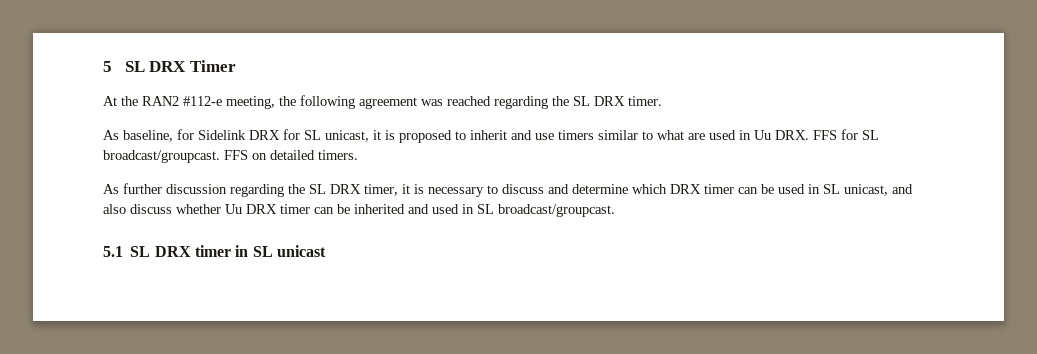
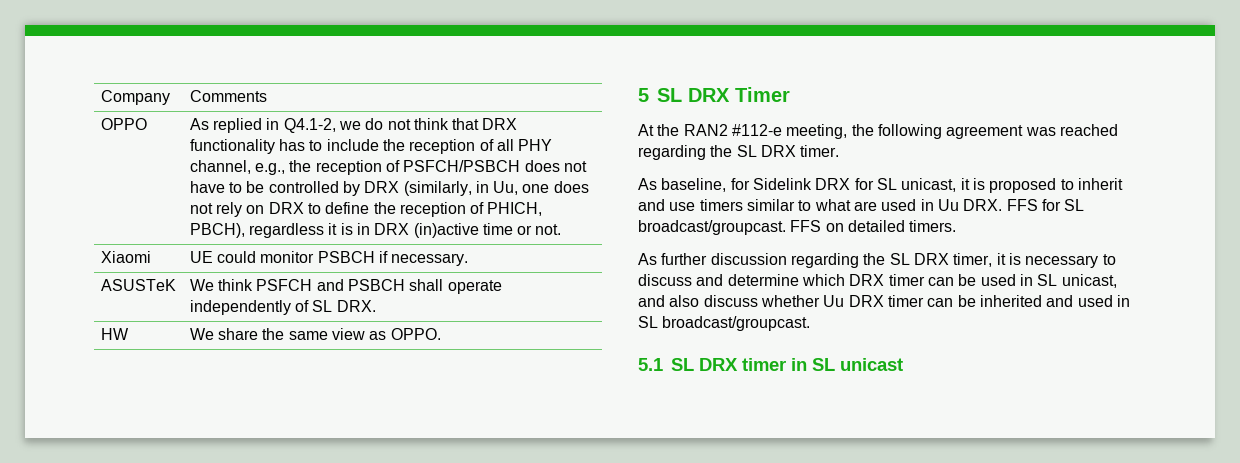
+ Company | Comments
+ OPPO | As replied in Q4.1-2, we do not think that DRX functionality has to include the reception of all PHY channel, e.g., the reception of PSFCH/PSBCH does not have to be controlled by DRX (similarly, in Uu, one does not rely on DRX to define the reception of PHICH, PBCH), regardless it is in DRX (in)active time or not.
+ Xiaomi | UE could monitor PSBCH if necessary.
+ ASUSTeK | We think PSFCH and PSBCH shall operate independently of SL DRX.
+ HW | We share the same view as OPPO.

